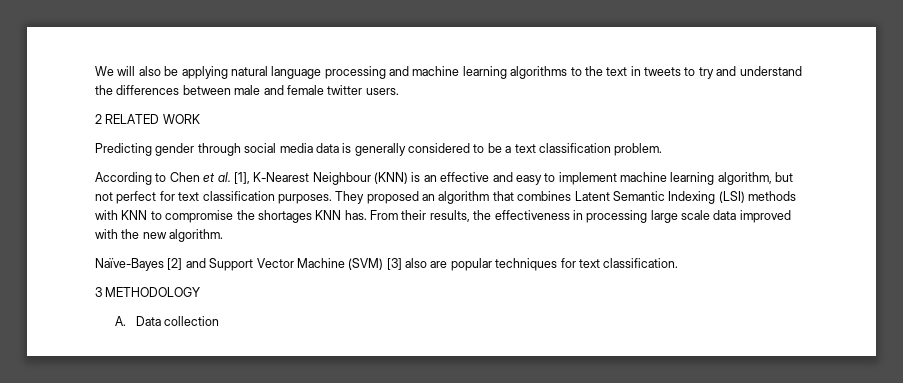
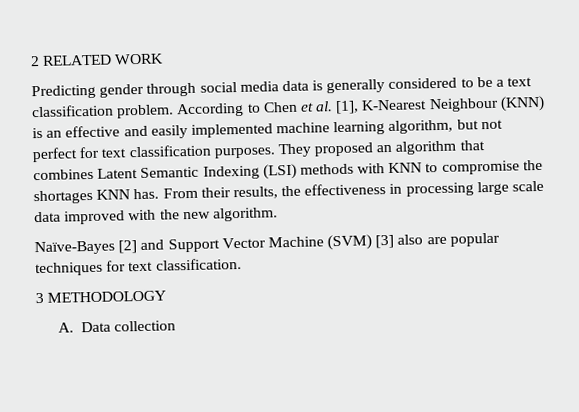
- We will also be applying natural language processing and machine learning algorithms to the text in tweets to try and understand the differences between male and female twitter users.
- Predicting gender through social media data is generally considered to be a text classification problem.
- According to Chen et al. [1], K-Nearest Neighbour (KNN) is an effective and easy to implement machine learning algorithm, but not perfect for text classification purposes.
+ Predicting gender through social media data is generally considered to be a text classification problem. According to Chen et al. [1], K-Nearest Neighbour (KNN) is an effective and easily implemented machine learning algorithm, but not perfect for text classification purposes.

